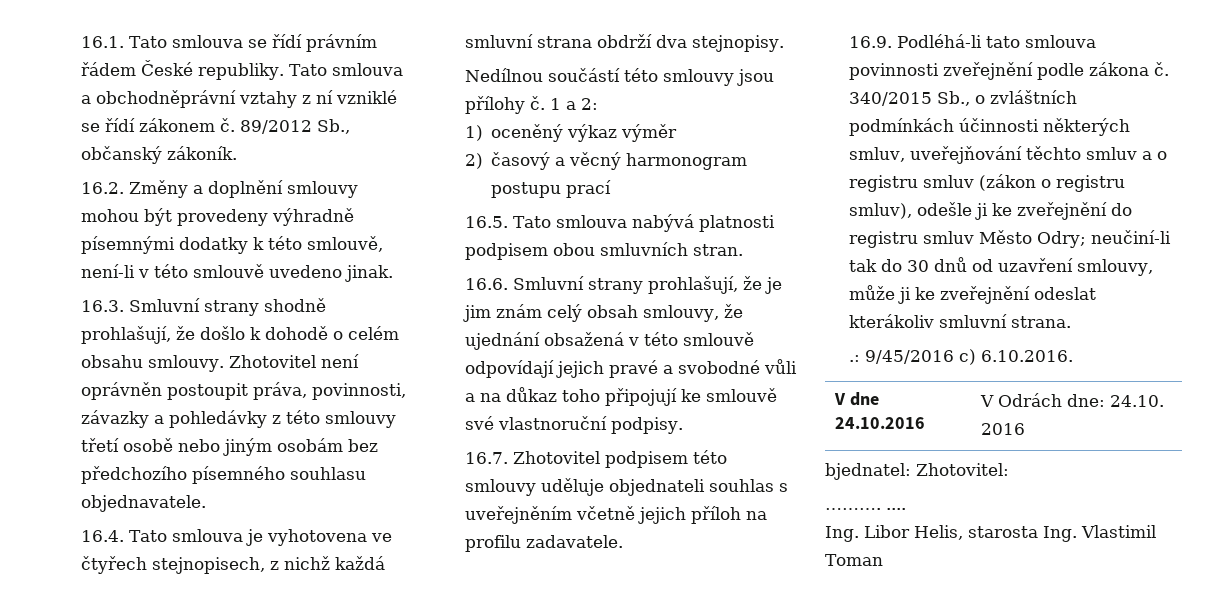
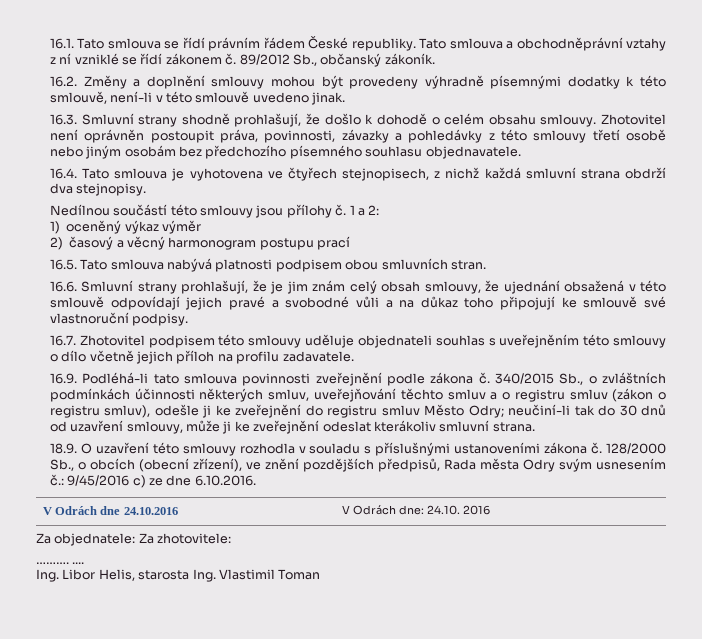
- 16.7. Zhotovitel podpisem této smlouvy uděluje objednateli souhlas s uveřejněním včetně jejich příloh na profilu zadavatele.
+ 16.7. Zhotovitel podpisem této smlouvy uděluje objednateli souhlas s uveřejněním této smlouvy o dílo včetně jejich příloh na profilu zadavatele.
- .: 9/45/2016 c) 6.10.2016.
+ 18.9. O uzavření této smlouvy rozhodla v souladu s příslušnými ustanoveními zákona č. 128/2000 Sb., o obcích (obecní zřízení), ve znění pozdějších předpisů, Rada města Odry svým usnesením č.: 9/45/2016 c) ze dne 6.10.2016.
- V dne 24.10.2016 | V Odrách dne: 24.10. 2016
+ V Odrách dne 24.10.2016 | V Odrách dne: 24.10. 2016
- bjednatel: Zhotovitel:
+ Za objednatele: Za zhotovitele:

